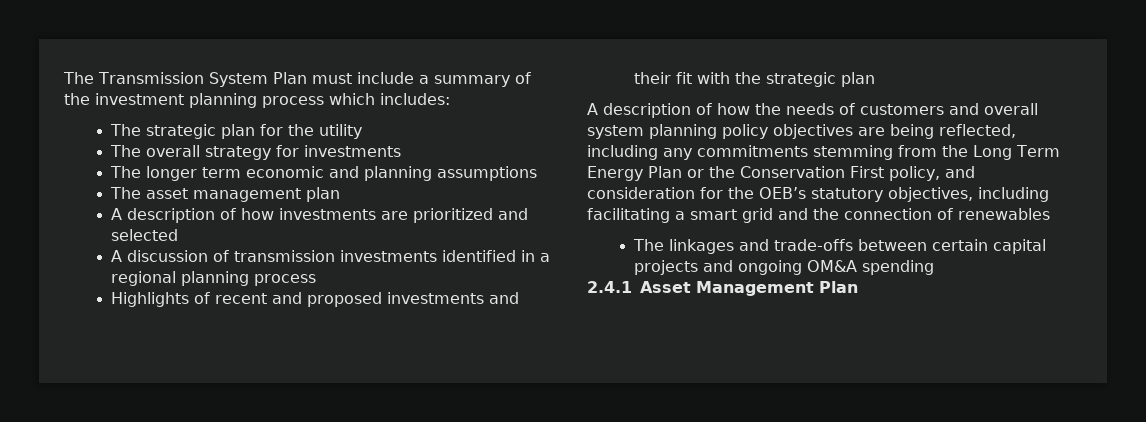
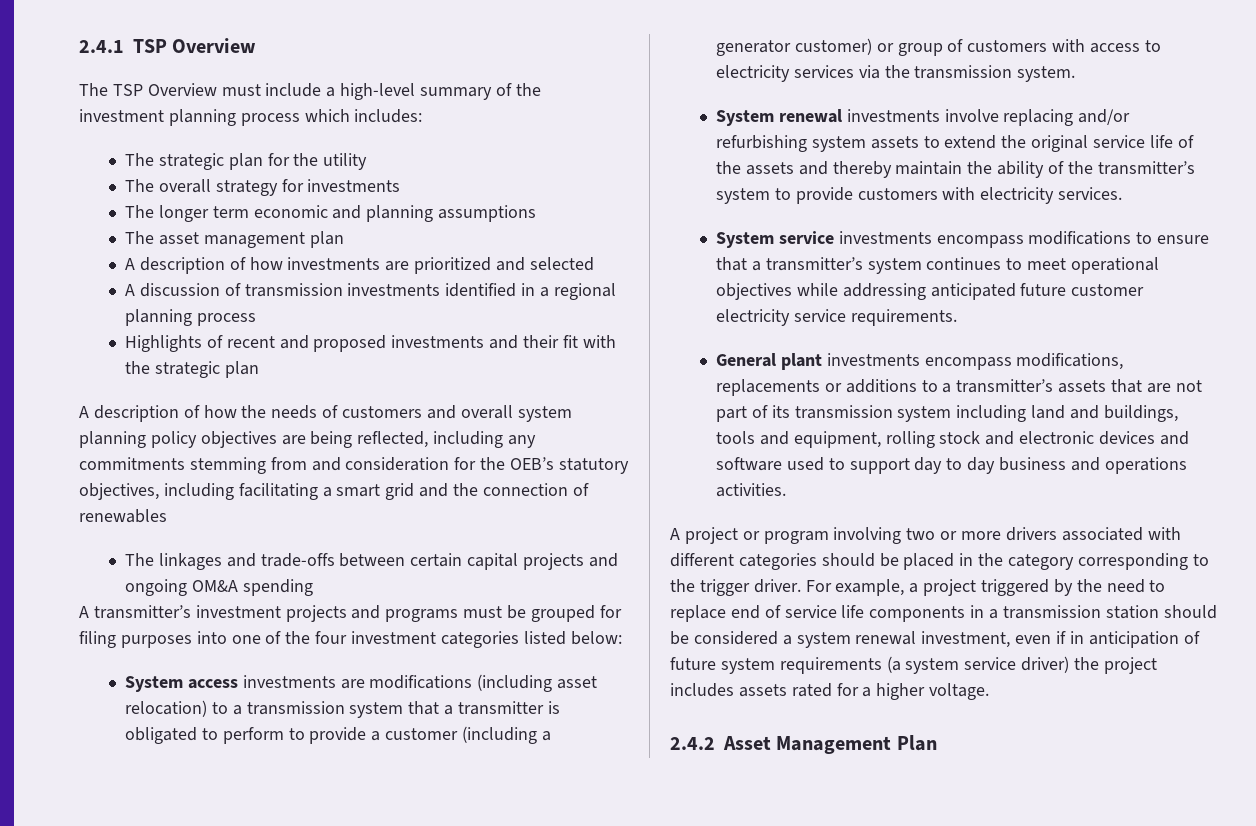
- The Transmission System Plan must include a summary of the investment planning process which includes:
+ 2.4.1 TSP Overview
+ The TSP Overview must include a high-level summary of the investment planning process which includes:
- A description of how the needs of customers and overall system planning policy objectives are being reflected, including any commitments stemming from the Long Term Energy Plan or the Conservation First policy, and consideration for the OEB’s statutory objectives, including facilitating a smart grid and the connection of renewables
+ A description of how the needs of customers and overall system planning policy objectives are being reflected, including any commitments stemming from and consideration for the OEB’s statutory objectives, including facilitating a smart grid and the connection of renewables
- 2.4.1 Asset Management Plan
+ A transmitter’s investment projects and programs must be grouped for filing purposes into one of the four investment categories listed below:
+ System access investments are modifications (including asset relocation) to a transmission system that a transmitter is obligated to perform to provide a customer (including a generator customer) or group of customers with access to electricity services via the transmission system.
+ System renewal investments involve replacing and/or refurbishing system assets to extend the original service life of the assets and thereby maintain the ability of the transmitter’s system to provide customers with electricity services.
+ System service investments encompass modifications to ensure that a transmitter’s system continues to meet operational objectives while addressing anticipated future customer electricity service requirements.
+ General plant investments encompass modifications, replacements or additions to a transmitter’s assets that are not part of its transmission system including land and buildings, tools and equipment, rolling stock and electronic devices and software used to support day to day business and operations activities.
+ A project or program involving two or more drivers associated with different categories should be placed in the category corresponding to the trigger driver. For example, a project triggered by the need to replace end of service life components in a transmission station should be considered a system renewal investment, even if in anticipation of future system requirements (a system service driver) the project includes assets rated for a higher voltage.
+ 2.4.2 Asset Management Plan

